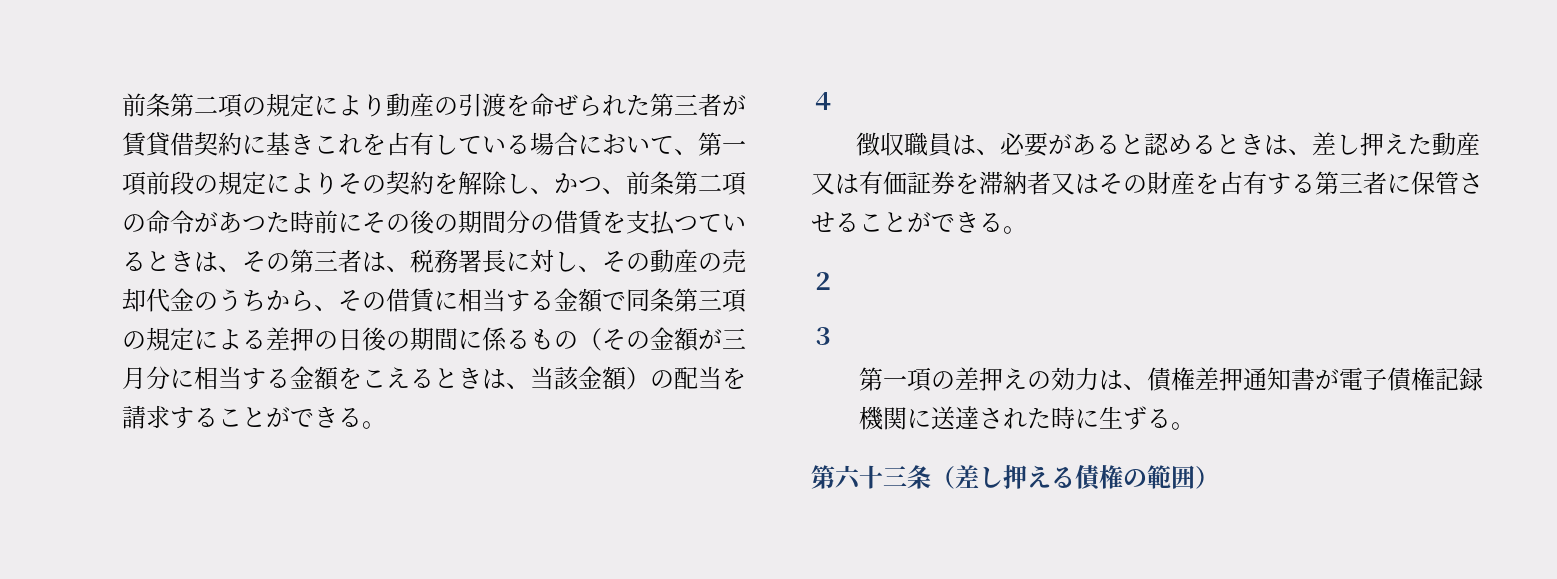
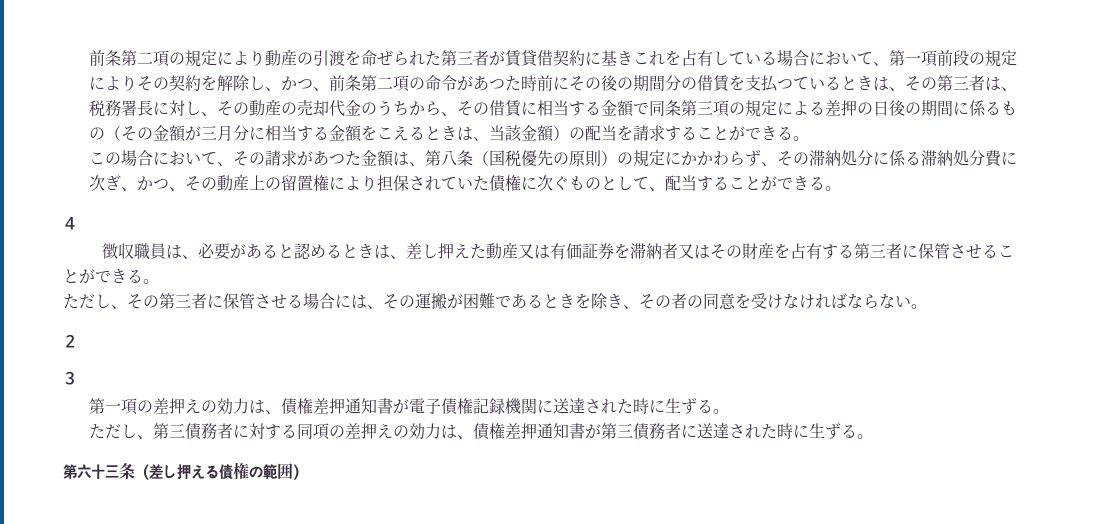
+ この場合において、その請求があつた金額は、第八条（国税優先の原則）の規定にかかわらず、その滞納処分に係る滞納処分費に次ぎ、かつ、その動産上の留置権により担保されていた債権に次ぐものとして、配当することができる。
+ ただし、その第三者に保管させる場合には、その運搬が困難であるときを除き、その者の同意を受けなければならない。
+ ただし、第三債務者に対する同項の差押えの効力は、債権差押通知書が第三債務者に送達された時に生ずる。

